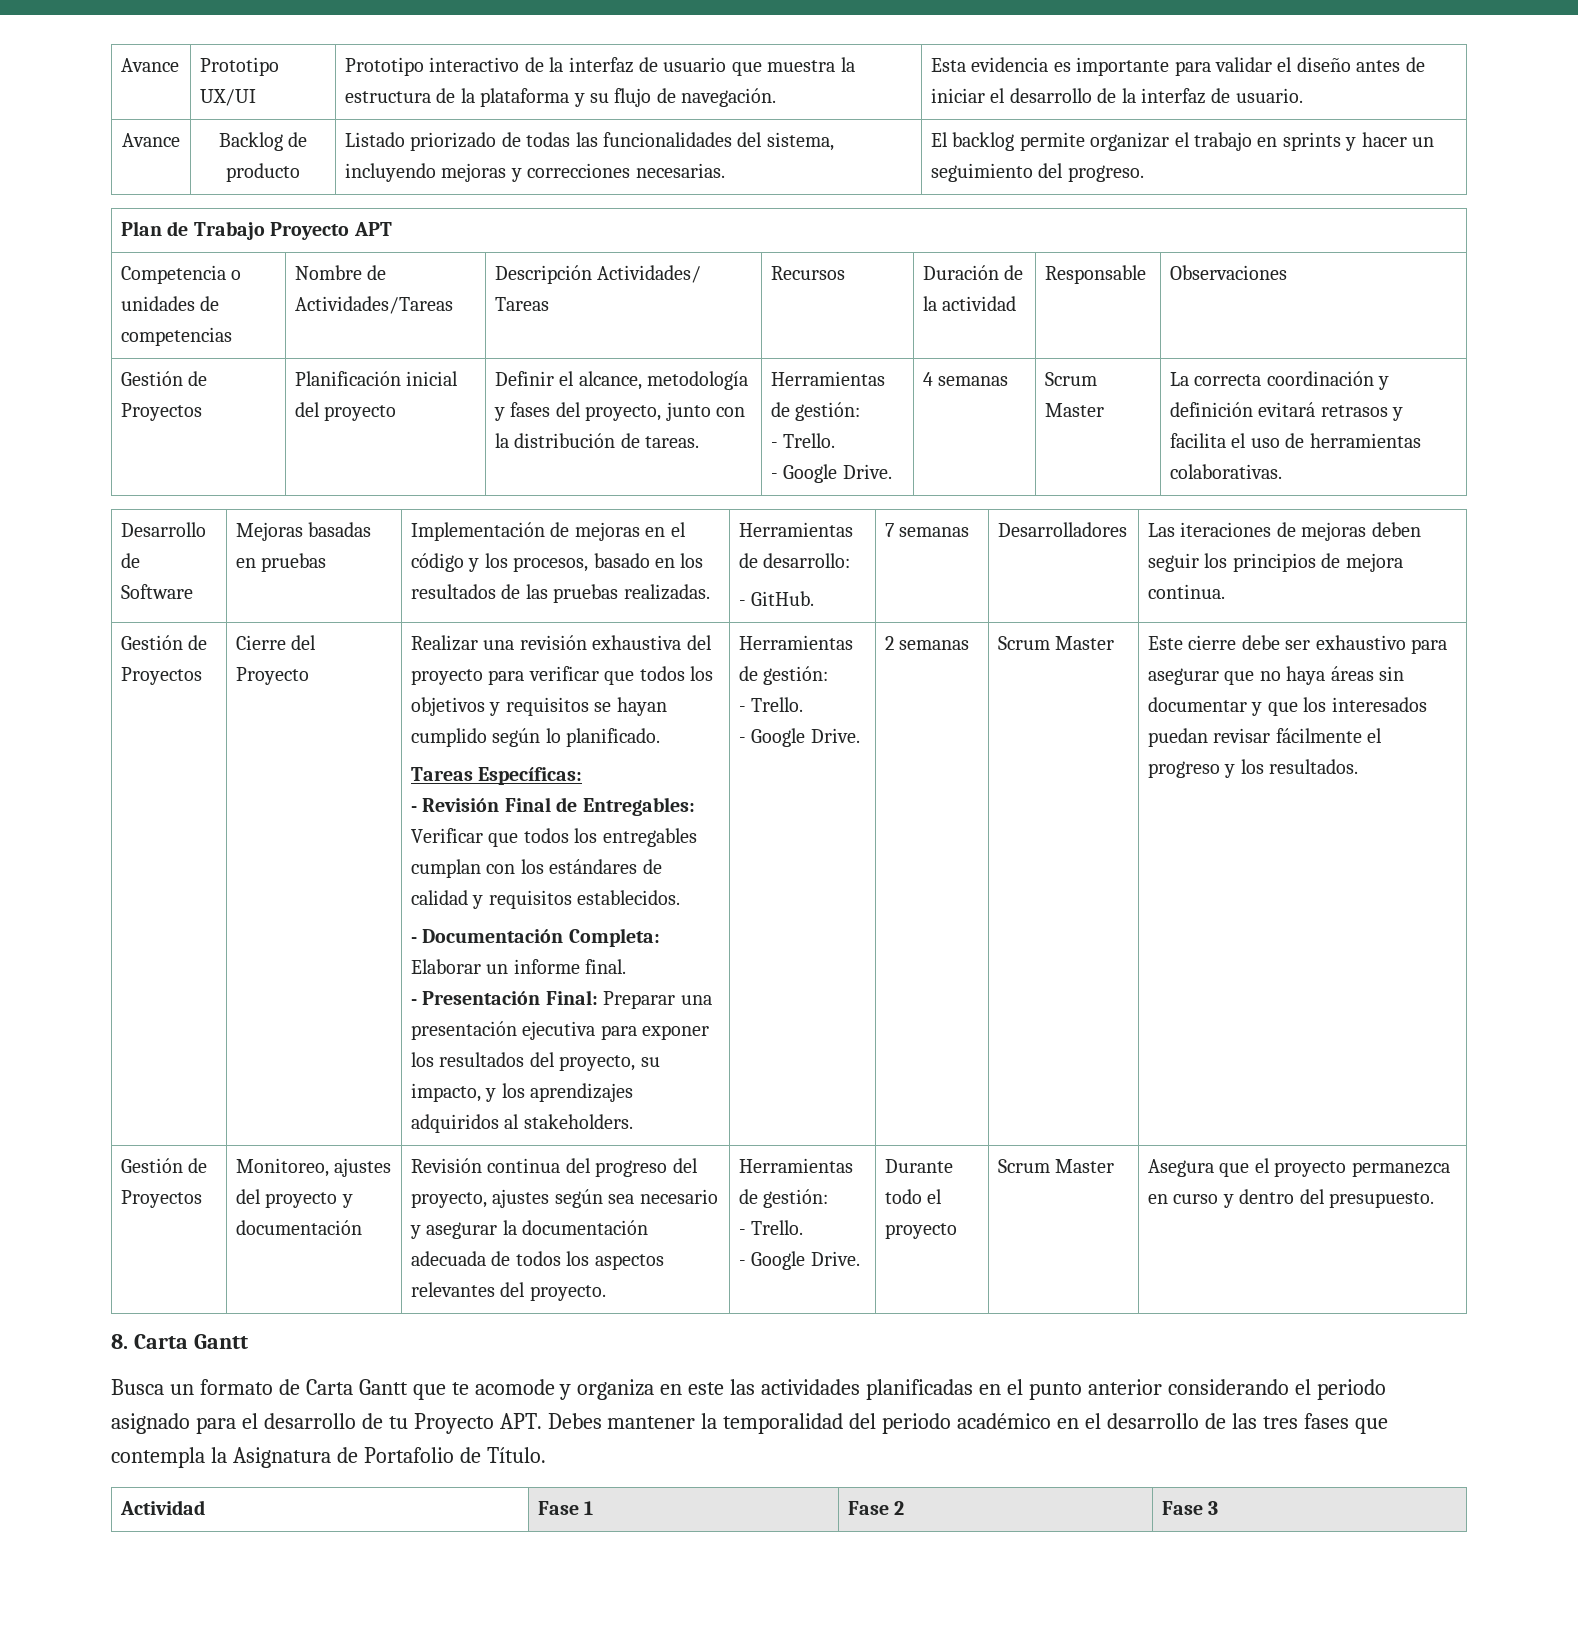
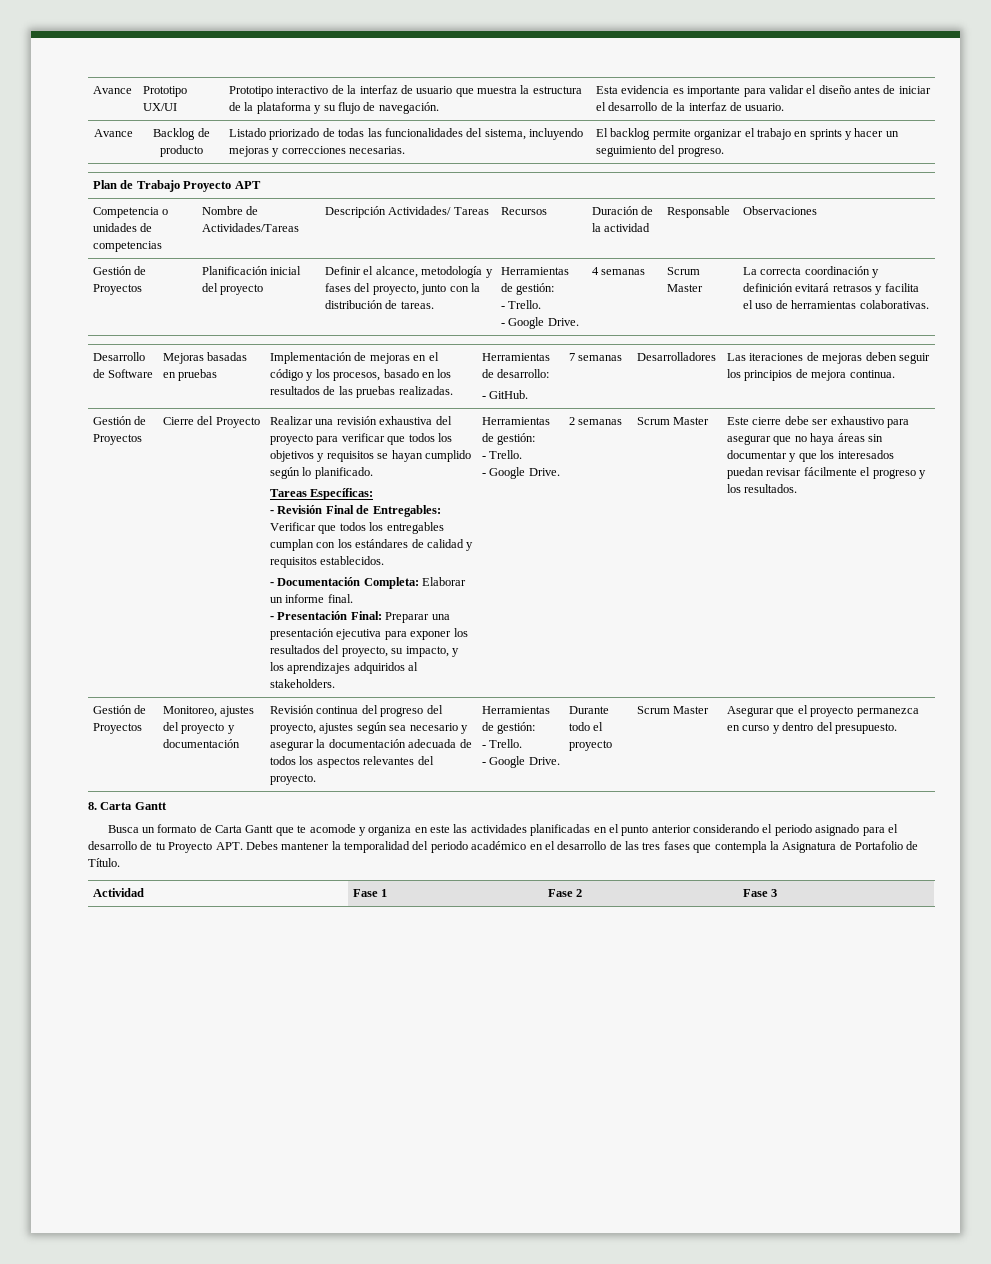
- Asegura que el proyecto permanezca en curso y dentro del presupuesto.
+ Asegurar que el proyecto permanezca en curso y dentro del presupuesto.

